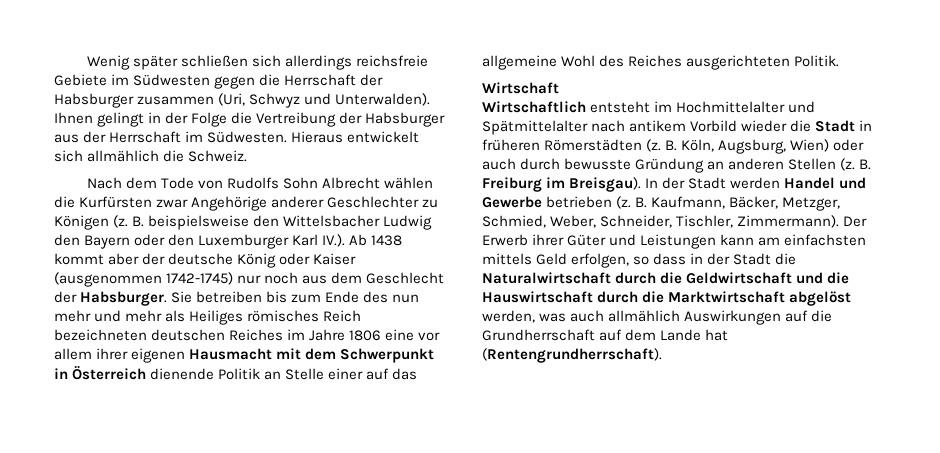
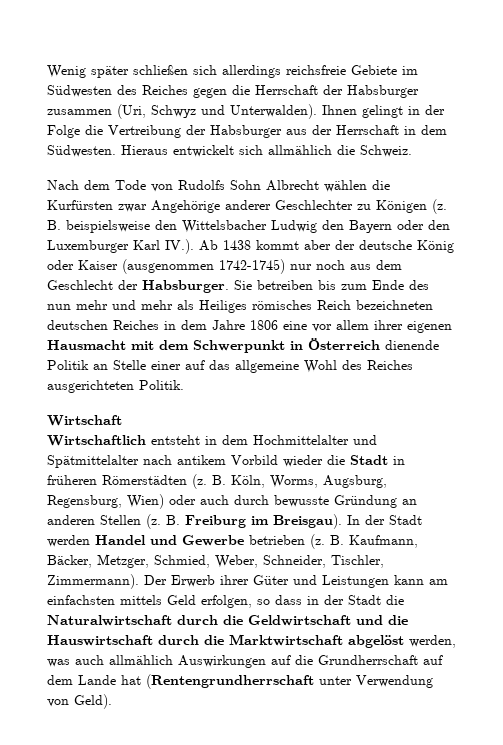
- Wenig später schließen sich allerdings reichsfreie Gebiete im Südwesten gegen die Herrschaft der Habsburger zusammen (Uri, Schwyz und Unterwalden).
+ Wenig später schließen sich allerdings reichsfreie Gebiete im Südwesten des Reiches gegen die Herrschaft der Habsburger zusammen (Uri, Schwyz und Unterwalden).
- Ihnen gelingt in der Folge die Vertreibung der Habsburger aus der Herrschaft im Südwesten.
+ Ihnen gelingt in der Folge die Vertreibung der Habsburger aus der Herrschaft in dem Südwesten.
- Sie betreiben bis zum Ende des nun mehr und mehr als Heiliges römisches Reich bezeichneten deutschen Reiches im Jahre 1806 eine vor allem ihrer eigenen Hausmacht mit dem Schwerpunkt in Österreich dienende Politik an Stelle einer auf das allgemeine Wohl des Reiches ausgerichteten Politik.
+ Sie betreiben bis zum Ende des nun mehr und mehr als Heiliges römisches Reich bezeichneten deutschen Reiches in dem Jahre 1806 eine vor allem ihrer eigenen Hausmacht mit dem Schwerpunkt in Österreich dienende Politik an Stelle einer auf das allgemeine Wohl des Reiches ausgerichteten Politik.
- Wirtschaftlich entsteht im Hochmittelalter und Spätmittelalter nach antikem Vorbild wieder die Stadt in früheren Römerstädten (z.
+ Wirtschaftlich entsteht in dem Hochmittelalter und Spätmittelalter nach antikem Vorbild wieder die Stadt in früheren Römerstädten (z.
- B. Köln, Augsburg, Wien) oder auch durch bewusste Gründung an anderen Stellen (z.
+ B. Köln, Worms, Augsburg, Regensburg, Wien) oder auch durch bewusste Gründung an anderen Stellen (z.
- Der Erwerb ihrer Güter und Leistungen kann am einfachsten mittels Geld erfolgen, so dass in der Stadt die Naturalwirtschaft durch die Geldwirtschaft und die Hauswirtschaft durch die Marktwirtschaft abgelöst werden, was auch allmählich Auswirkungen auf die Grundherrschaft auf dem Lande hat (Rentengrundherrschaft).
+ Der Erwerb ihrer Güter und Leistungen kann am einfachsten mittels Geld erfolgen, so dass in der Stadt die Naturalwirtschaft durch die Geldwirtschaft und die Hauswirtschaft durch die Marktwirtschaft abgelöst werden, was auch allmählich Auswirkungen auf die Grundherrschaft auf dem Lande hat (Rentengrundherrschaft unter Verwendung von Geld).

